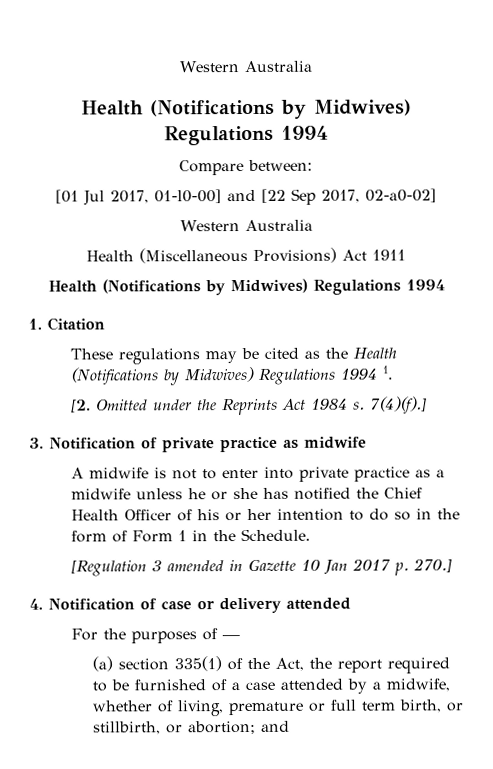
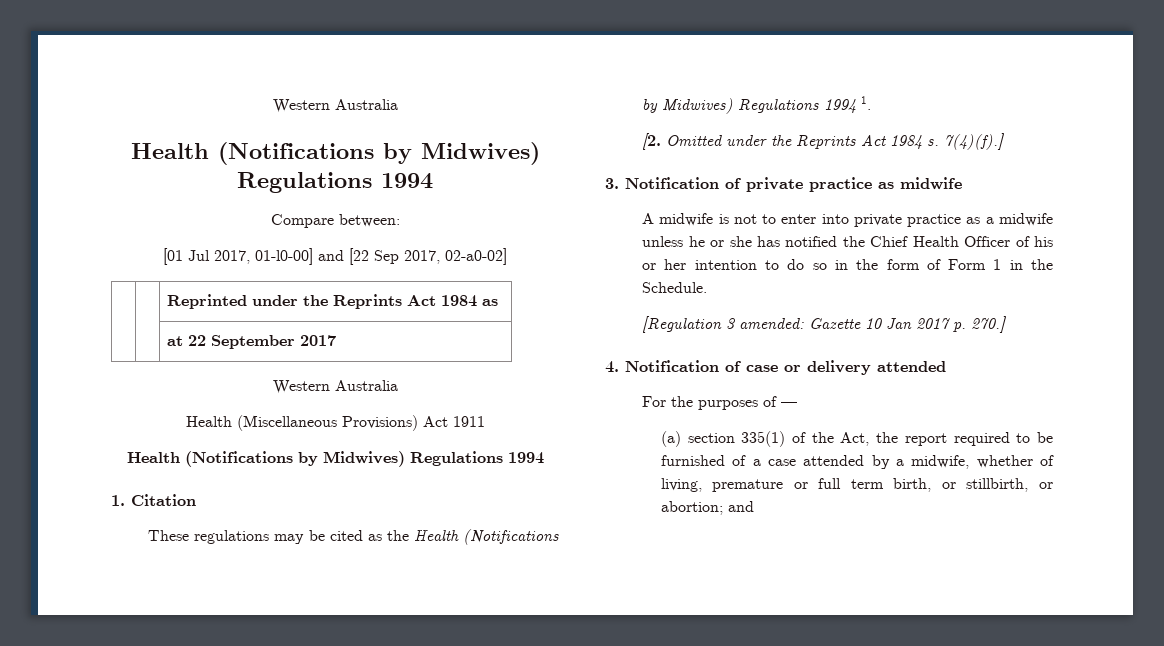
+ | | Reprinted under the Reprints Act 1984 as
+ | | at 22 September 2017
- [Regulation 3 amended in Gazette 10 Jan 2017 p. 270.]
+ [Regulation 3 amended: Gazette 10 Jan 2017 p. 270.]

